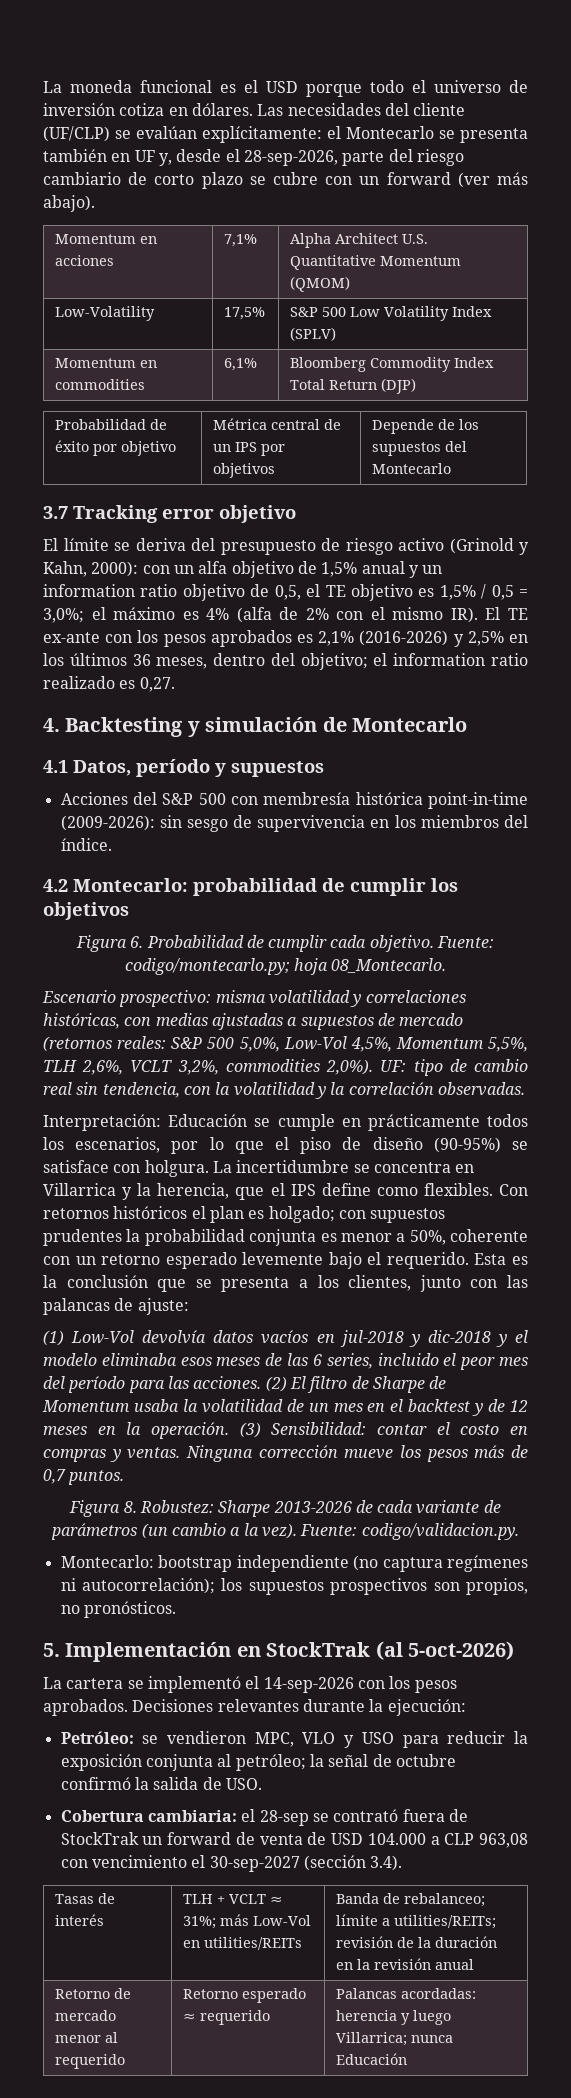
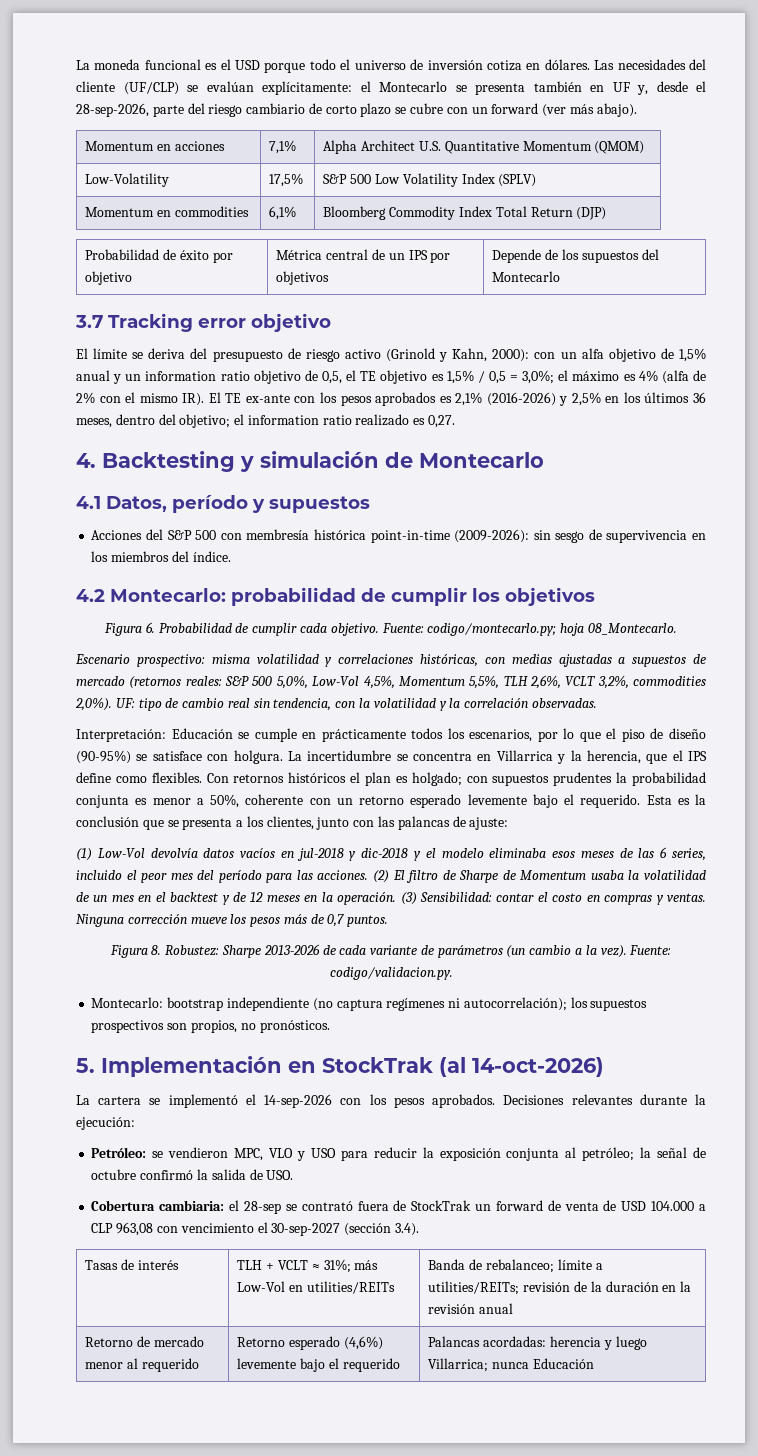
- 5. Implementación en StockTrak (al 5-oct-2026)
+ 5. Implementación en StockTrak (al 14-oct-2026)
- Retorno de mercado menor al requerido | Retorno esperado ≈ requerido | Palancas acordadas: herencia y luego Villarrica; nunca Educación
+ Retorno de mercado menor al requerido | Retorno esperado (4,6%) levemente bajo el requerido | Palancas acordadas: herencia y luego Villarrica; nunca Educación

